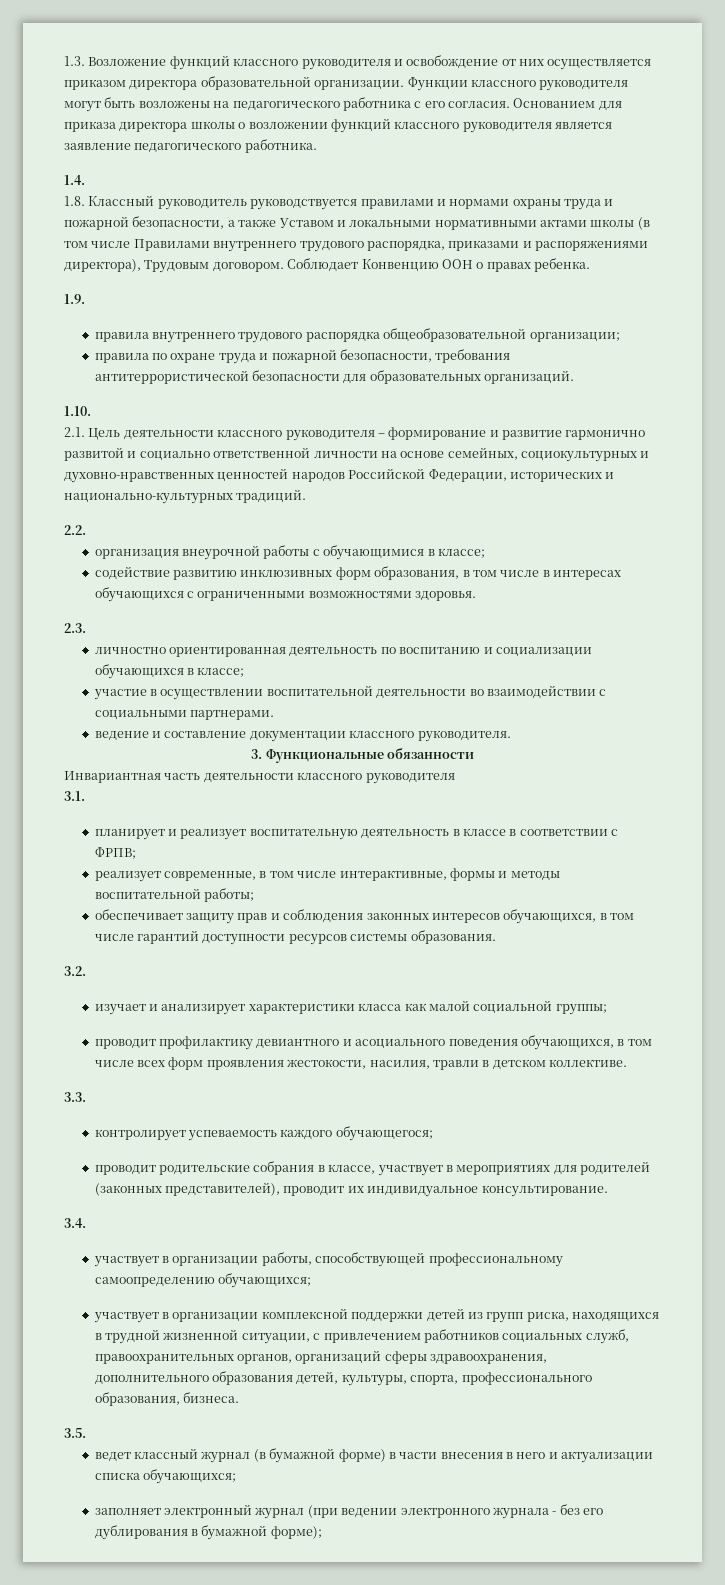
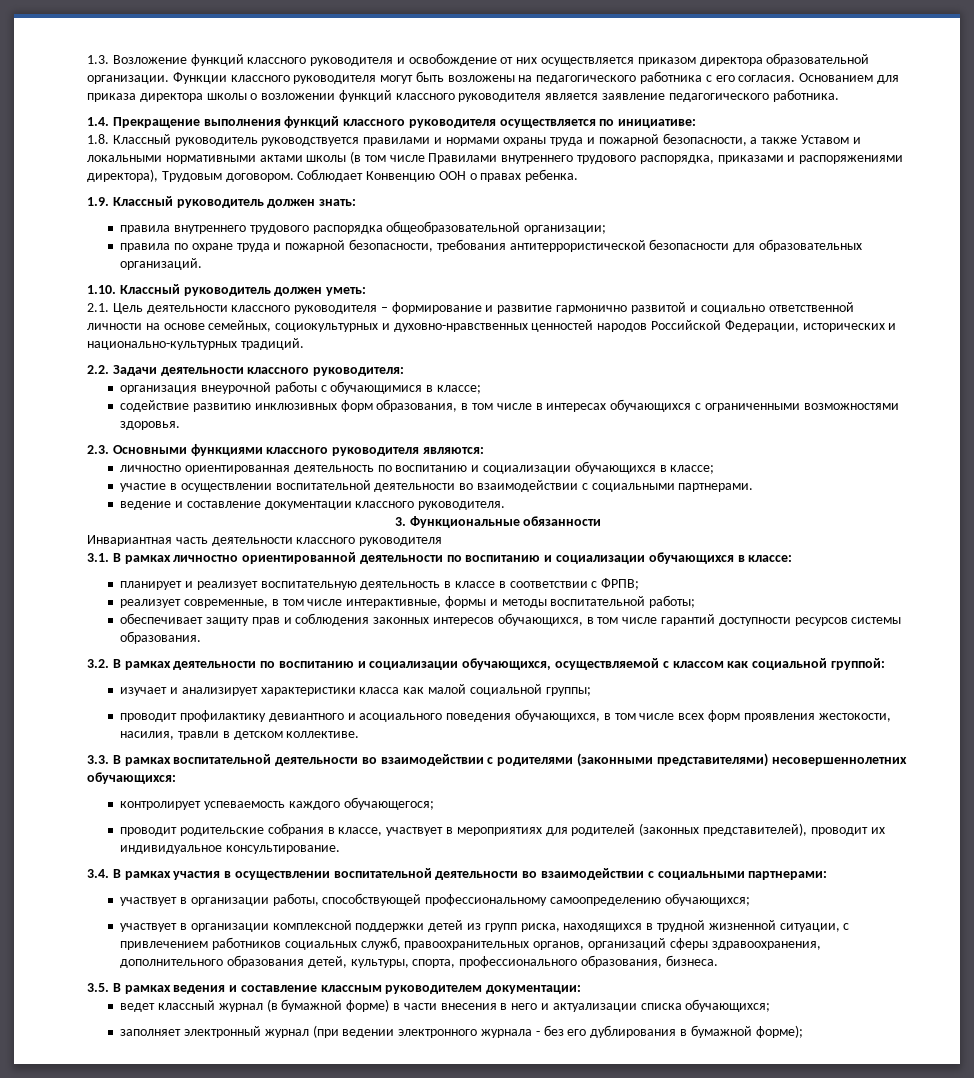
- 1.4.
+ 1.4. Прекращение выполнения функций классного руководителя осуществляется по инициативе:
- 1.9.
+ 1.9. Классный руководитель должен знать:
- 1.10.
+ 1.10. Классный руководитель должен уметь:
- 2.2.
+ 2.2. Задачи деятельности классного руководителя:
- 2.3.
+ 2.3. Основными функциями классного руководителя являются:
- 3.1.
+ 3.1. В рамках личностно ориентированной деятельности по воспитанию и социализации обучающихся в классе:
- 3.2.
+ 3.2. В рамках деятельности по воспитанию и социализации обучающихся, осуществляемой с классом как социальной группой:
- 3.3.
+ 3.3. В рамках воспитательной деятельности во взаимодействии с родителями (законными представителями) несовершеннолетних обучающихся:
- 3.4.
+ 3.4. В рамках участия в осуществлении воспитательной деятельности во взаимодействии с социальными партнерами:
- 3.5.
+ 3.5. В рамках ведения и составление классным руководителем документации:

